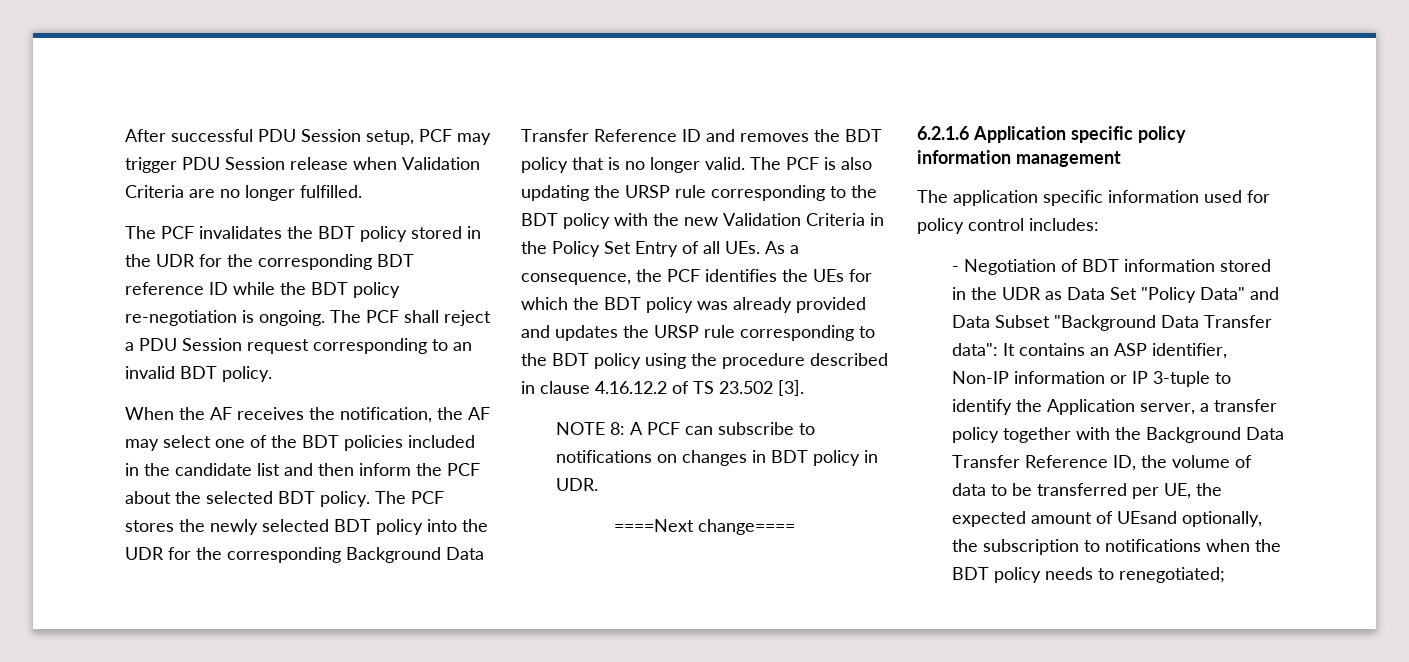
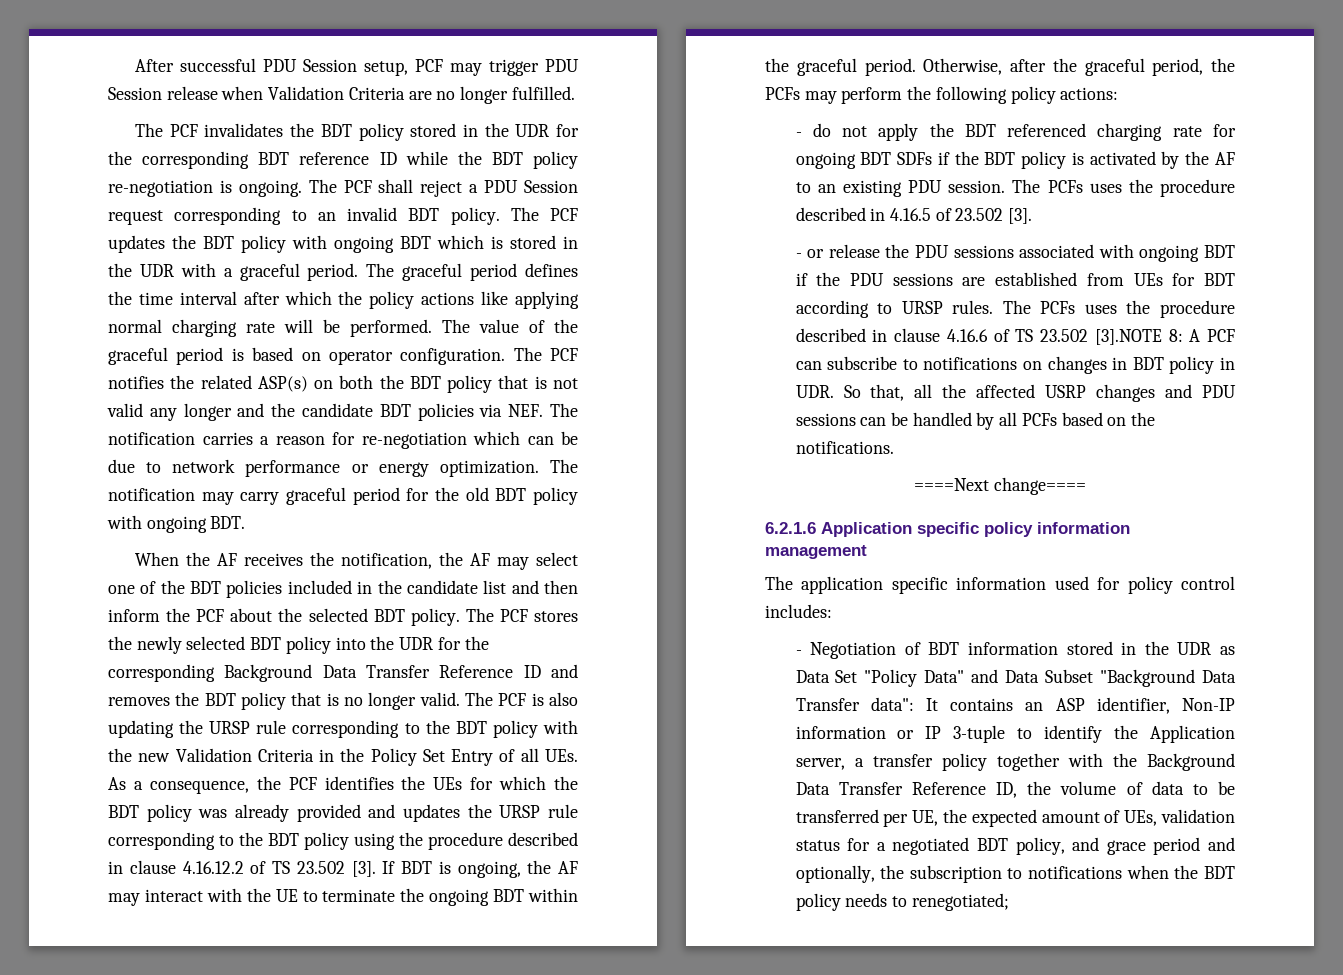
+ The PCF updates the BDT policy with ongoing BDT which is stored in the UDR with a graceful period. The graceful period defines the time interval after which the policy actions like applying normal charging rate will be performed. The value of the graceful period is based on operator configuration. The PCF notifies the related ASP(s) on both the BDT policy that is not valid any longer and the candidate BDT policies via NEF. The notification carries a reason for re-negotiation which can be due to network performance or energy optimization. The notification may carry graceful period for the old BDT policy with ongoing BDT.
- The PCF is also updating the URSP rule corresponding to the BDT policy with the new Validation Criteria in the Policy Set Entry of all UEs. As a consequence, the PCF identifies the UEs for which the BDT policy was already provided and updates the URSP rule corresponding to the BDT policy using the procedure described in clause 4.16.12.2 of TS 23.502 [3].
- NOTE 8:
+ The PCF is also updating the URSP rule corresponding to the BDT policy with the new Validation Criteria in the Policy Set Entry of all UEs. As a consequence, the PCF identifies the UEs for which the BDT policy was already provided and updates the URSP rule corresponding to the BDT policy using the procedure described in clause 4.16.12.2 of TS 23.502 [3]. If BDT is ongoing, the AF may interact with the UE to terminate the ongoing BDT within the graceful period. Otherwise, after the graceful period, the PCFs may perform the following policy actions:
+ - do not apply the BDT referenced charging rate for ongoing BDT SDFs if the BDT policy is activated by the AF to an existing PDU session. The PCFs uses the procedure described in 4.16.5 of 23.502 [3].
+ - or release the PDU sessions associated with ongoing BDT if the PDU sessions are established from UEs for BDT according to URSP rules. The PCFs uses the procedure described in clause 4.16.6 of TS 23.502 [3].NOTE 8:
- A PCF can subscribe to notifications on changes in BDT policy in UDR.
+ A PCF can subscribe to notifications on changes in BDT policy in UDR. So that, all the affected USRP changes and PDU sessions can be handled by all PCFs based on the notifications.
- It contains an ASP identifier, Non-IP information or IP 3-tuple to identify the Application server, a transfer policy together with the Background Data Transfer Reference ID, the volume of data to be transferred per UE, the expected amount of UEsand optionally, the subscription to notifications when the BDT policy needs to renegotiated;
+ It contains an ASP identifier, Non-IP information or IP 3-tuple to identify the Application server, a transfer policy together with the Background Data Transfer Reference ID, the volume of data to be transferred per UE, the expected amount of UEs, validation status for a negotiated BDT policy, and grace period and optionally, the subscription to notifications when the BDT policy needs to renegotiated;

